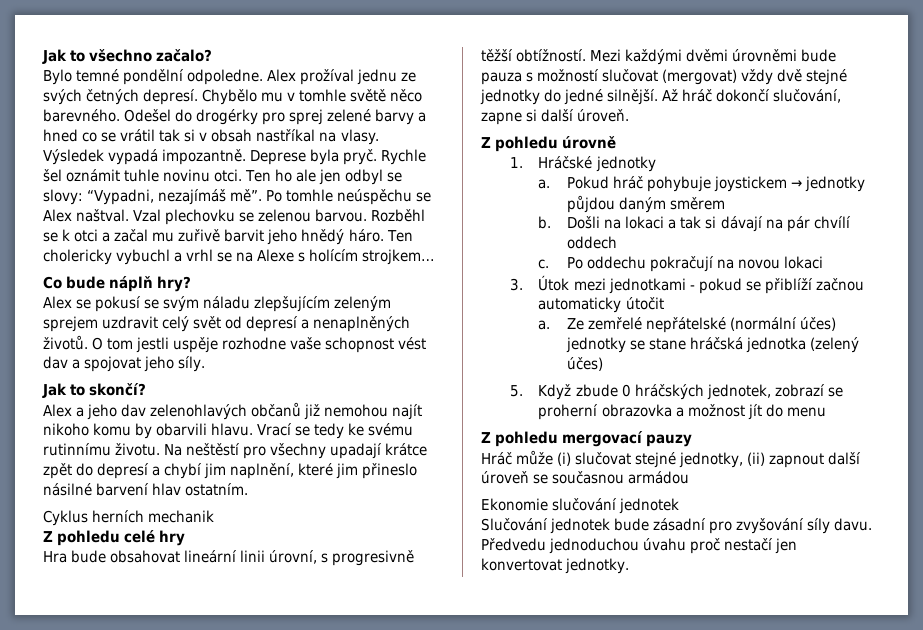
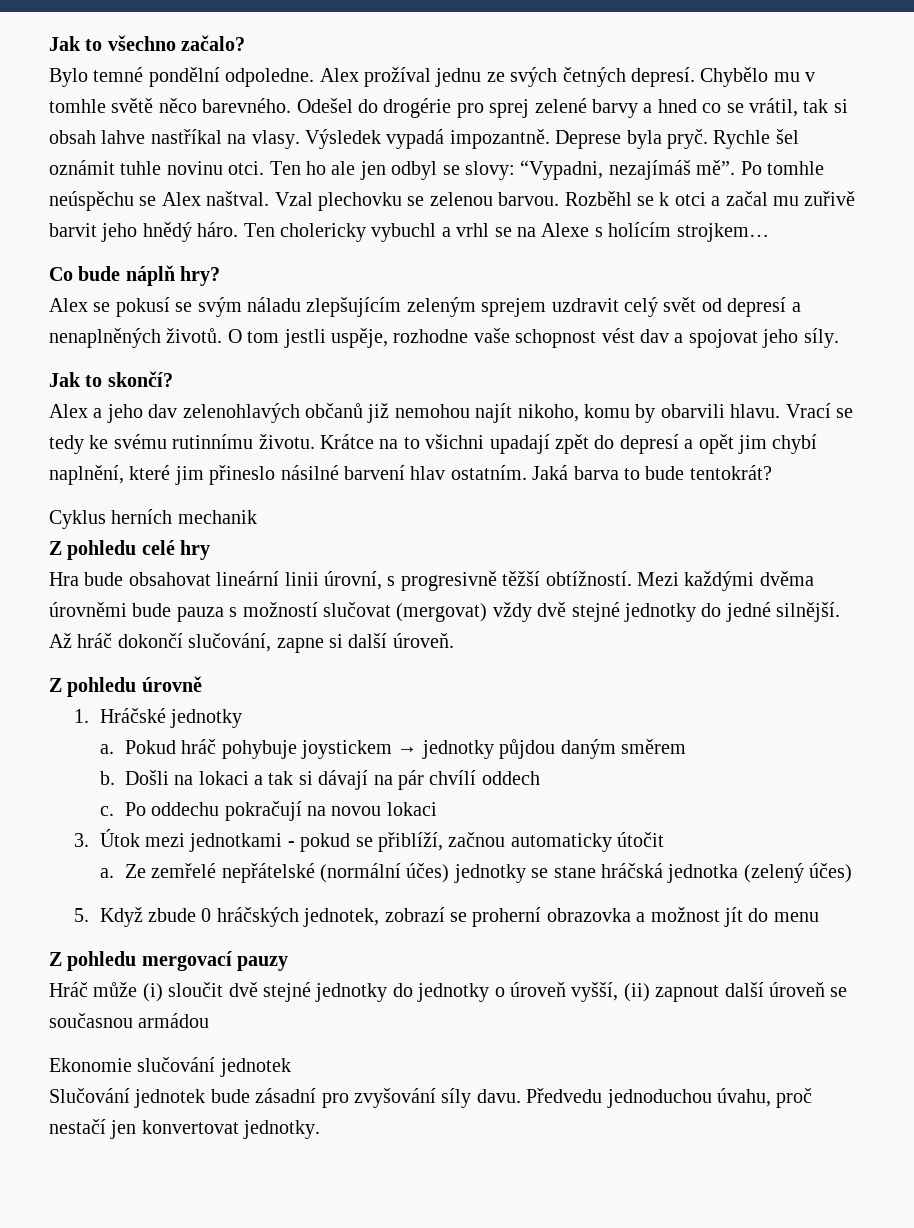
- Odešel do drogérky pro sprej zelené barvy a hned co se vrátil tak si v obsah nastříkal na vlasy.
+ Odešel do drogérie pro sprej zelené barvy a hned co se vrátil, tak si obsah lahve nastříkal na vlasy.
- O tom jestli uspěje rozhodne vaše schopnost vést dav a spojovat jeho síly.
+ O tom jestli uspěje, rozhodne vaše schopnost vést dav a spojovat jeho síly.
- Alex a jeho dav zelenohlavých občanů již nemohou najít nikoho komu by obarvili hlavu.
+ Alex a jeho dav zelenohlavých občanů již nemohou najít nikoho, komu by obarvili hlavu.
- Na neštěstí pro všechny upadají krátce zpět do depresí a chybí jim naplnění, které jim přineslo násilné barvení hlav ostatním.
+ Krátce na to všichni upadají zpět do depresí a opět jim chybí naplnění, které jim přineslo násilné barvení hlav ostatním. Jaká barva to bude tentokrát?
- Mezi každými dvěmi úrovněmi bude pauza s možností slučovat (mergovat) vždy dvě stejné jednotky do jedné silnější.
+ Mezi každými dvěma úrovněmi bude pauza s možností slučovat (mergovat) vždy dvě stejné jednotky do jedné silnější.
- 3. Útok mezi jednotkami - pokud se přiblíží začnou automaticky útočit
+ 3. Útok mezi jednotkami - pokud se přiblíží, začnou automaticky útočit
- Hráč může (i) slučovat stejné jednotky, (ii) zapnout další úroveň se současnou armádou
+ Hráč může (i) sloučit dvě stejné jednotky do jednotky o úroveň vyšší, (ii) zapnout další úroveň se současnou armádou
- Předvedu jednoduchou úvahu proč nestačí jen konvertovat jednotky.
+ Předvedu jednoduchou úvahu, proč nestačí jen konvertovat jednotky.

